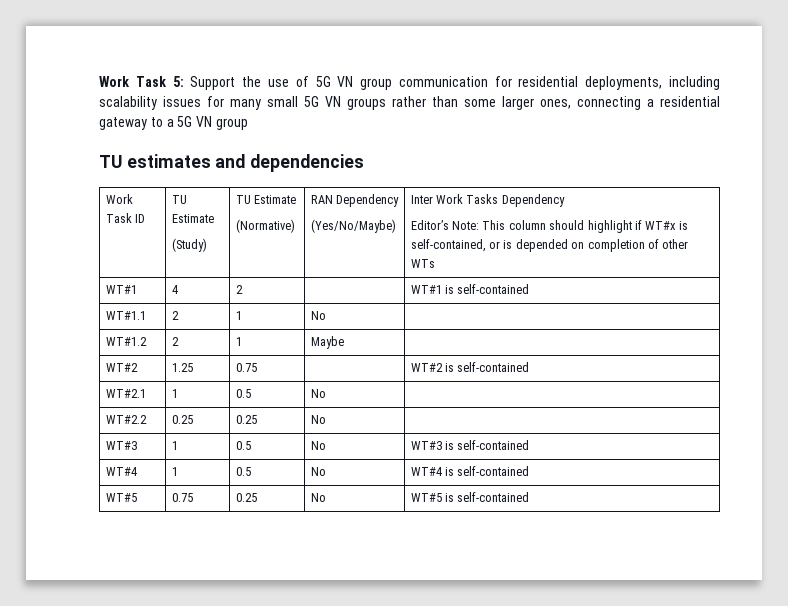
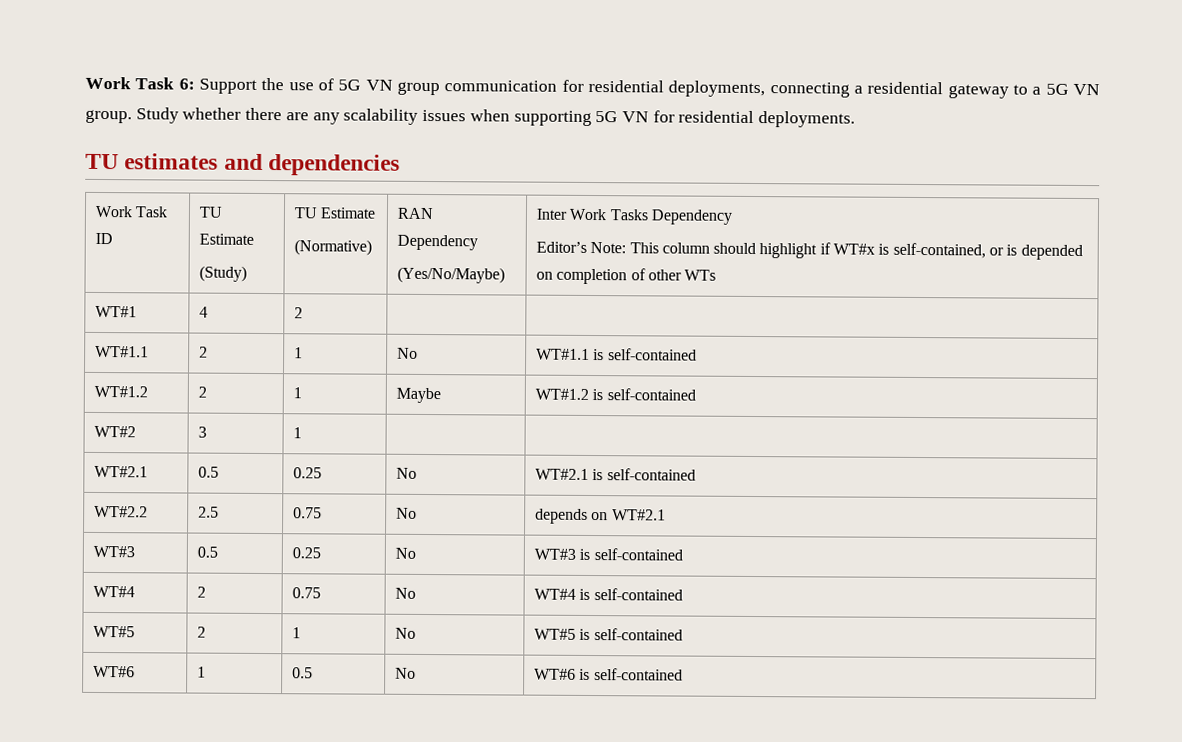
- Work Task 5: Support the use of 5G VN group communication for residential deployments, including scalability issues for many small 5G VN groups rather than some larger ones, connecting a residential gateway to a 5G VN group
+ Work Task 6: Support the use of 5G VN group communication for residential deployments, connecting a residential gateway to a 5G VN group. Study whether there are any scalability issues when supporting 5G VN for residential deployments.
- WT#1 | 4 | 2 | | WT#1 is self-contained
+ WT#1 | 4 | 2 | |
- WT#1.1 | 2 | 1 | No |
+ WT#1.1 | 2 | 1 | No | WT#1.1 is self-contained
- WT#1.2 | 2 | 1 | Maybe |
- WT#2 | 1.25 | 0.75 | | WT#2 is self-contained
- WT#2.1 | 1 | 0.5 | No |
- WT#2.2 | 0.25 | 0.25 | No |
+ WT#1.2 | 2 | 1 | Maybe | WT#1.2 is self-contained
+ WT#2 | 3 | 1 | |
+ WT#2.1 | 0.5 | 0.25 | No | WT#2.1 is self-contained
+ WT#2.2 | 2.5 | 0.75 | No | depends on WT#2.1
- WT#3 | 1 | 0.5 | No | WT#3 is self-contained
+ WT#3 | 0.5 | 0.25 | No | WT#3 is self-contained
- WT#4 | 1 | 0.5 | No | WT#4 is self-contained
+ WT#4 | 2 | 0.75 | No | WT#4 is self-contained
- WT#5 | 0.75 | 0.25 | No | WT#5 is self-contained
+ WT#5 | 2 | 1 | No | WT#5 is self-contained
+ WT#6 | 1 | 0.5 | No | WT#6 is self-contained

